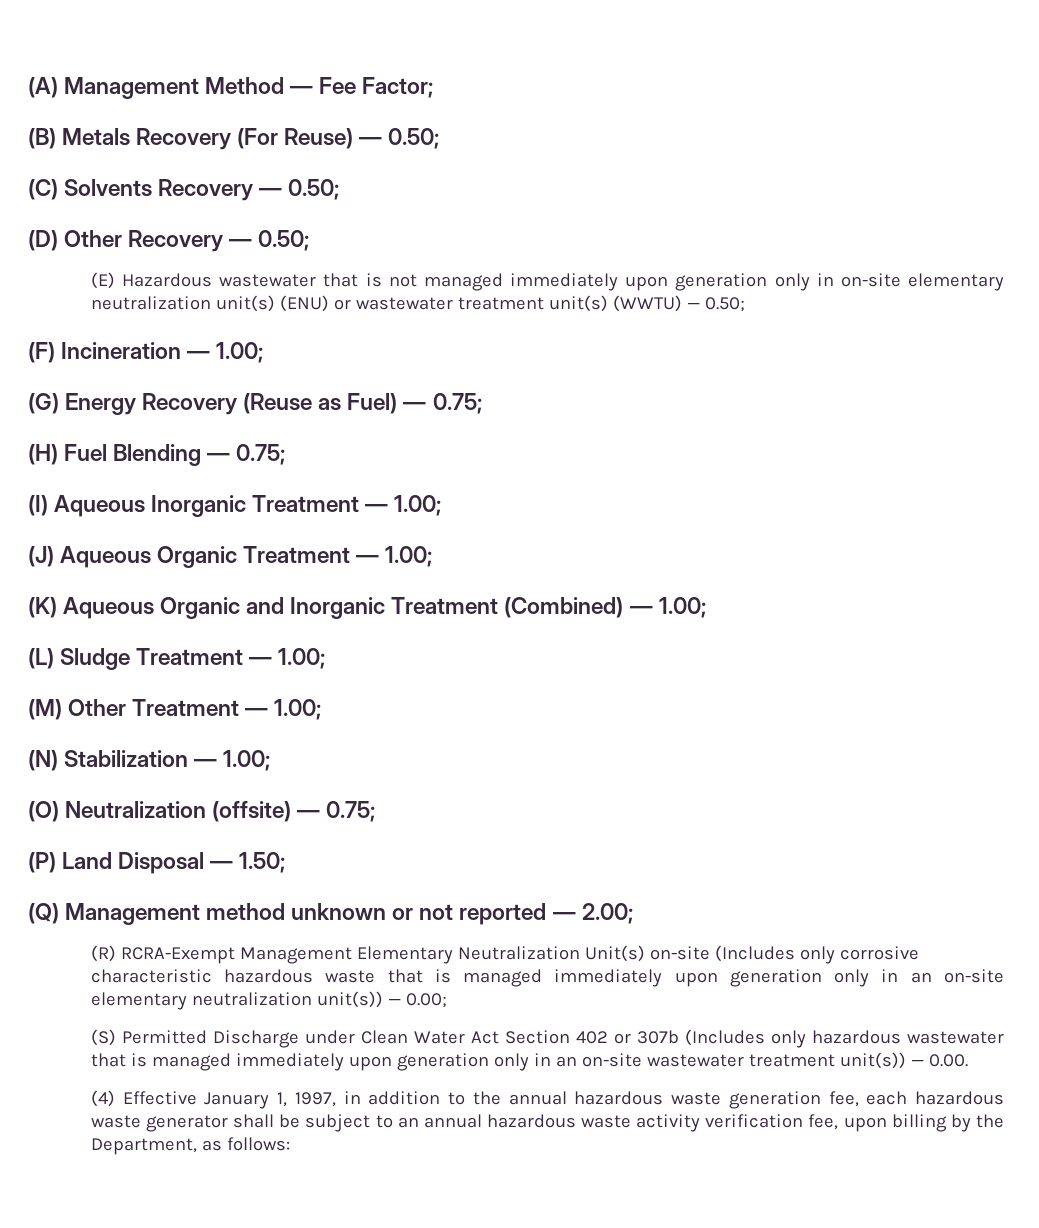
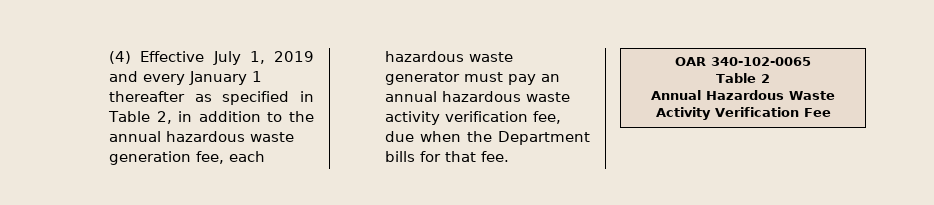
- (A) Management Method — Fee Factor;
- (B) Metals Recovery (For Reuse) — 0.50;
- (C) Solvents Recovery — 0.50;
- (D) Other Recovery — 0.50;
- (E) Hazardous wastewater that is not managed immediately upon generation only in on-site elementary neutralization unit(s) (ENU) or wastewater treatment unit(s) (WWTU) — 0.50;
- (F) Incineration — 1.00;
- (G) Energy Recovery (Reuse as Fuel) — 0.75;
- (H) Fuel Blending — 0.75;
- (I) Aqueous Inorganic Treatment — 1.00;
- (J) Aqueous Organic Treatment — 1.00;
- (K) Aqueous Organic and Inorganic Treatment (Combined) — 1.00;
- (L) Sludge Treatment — 1.00;
- (M) Other Treatment — 1.00;
- (N) Stabilization — 1.00;
- (O) Neutralization (offsite) — 0.75;
- (P) Land Disposal — 1.50;
- (Q) Management method unknown or not reported — 2.00;
- (R) RCRA-Exempt Management Elementary Neutralization Unit(s) on-site (Includes only corrosive characteristic hazardous waste that is managed immediately upon generation only in an on-site elementary neutralization unit(s)) — 0.00;
- (S) Permitted Discharge under Clean Water Act Section 402 or 307b (Includes only hazardous wastewater that is managed immediately upon generation only in an on-site wastewater treatment unit(s)) — 0.00.
- (4) Effective January 1, 1997, in addition to the annual hazardous waste generation fee, each hazardous waste generator shall be subject to an annual hazardous waste activity verification fee, upon billing by the Department, as follows:
+ (4) Effective July 1, 2019 and every January 1 thereafter as specified in Table 2, in addition to the annual hazardous waste generation fee, each hazardous waste generator must pay an annual hazardous waste activity verification fee, due when the Department bills for that fee.
+ OAR 340-102-0065
+ Table 2
+ Annual Hazardous Waste Activity Verification Fee

